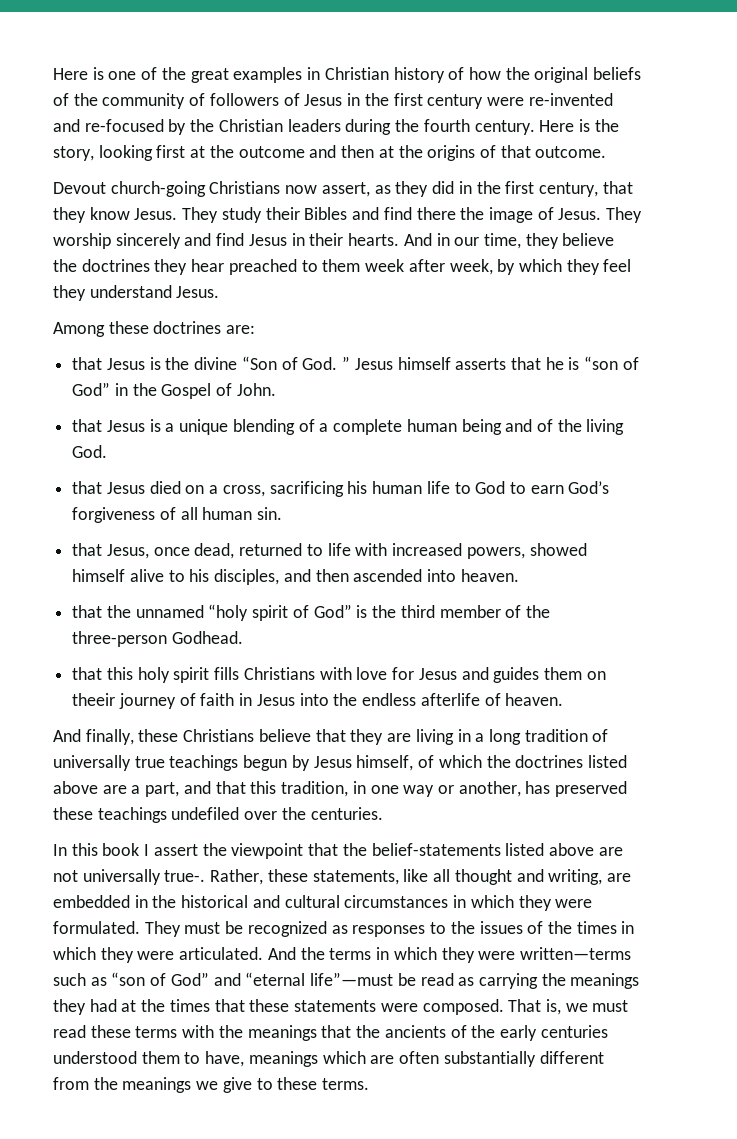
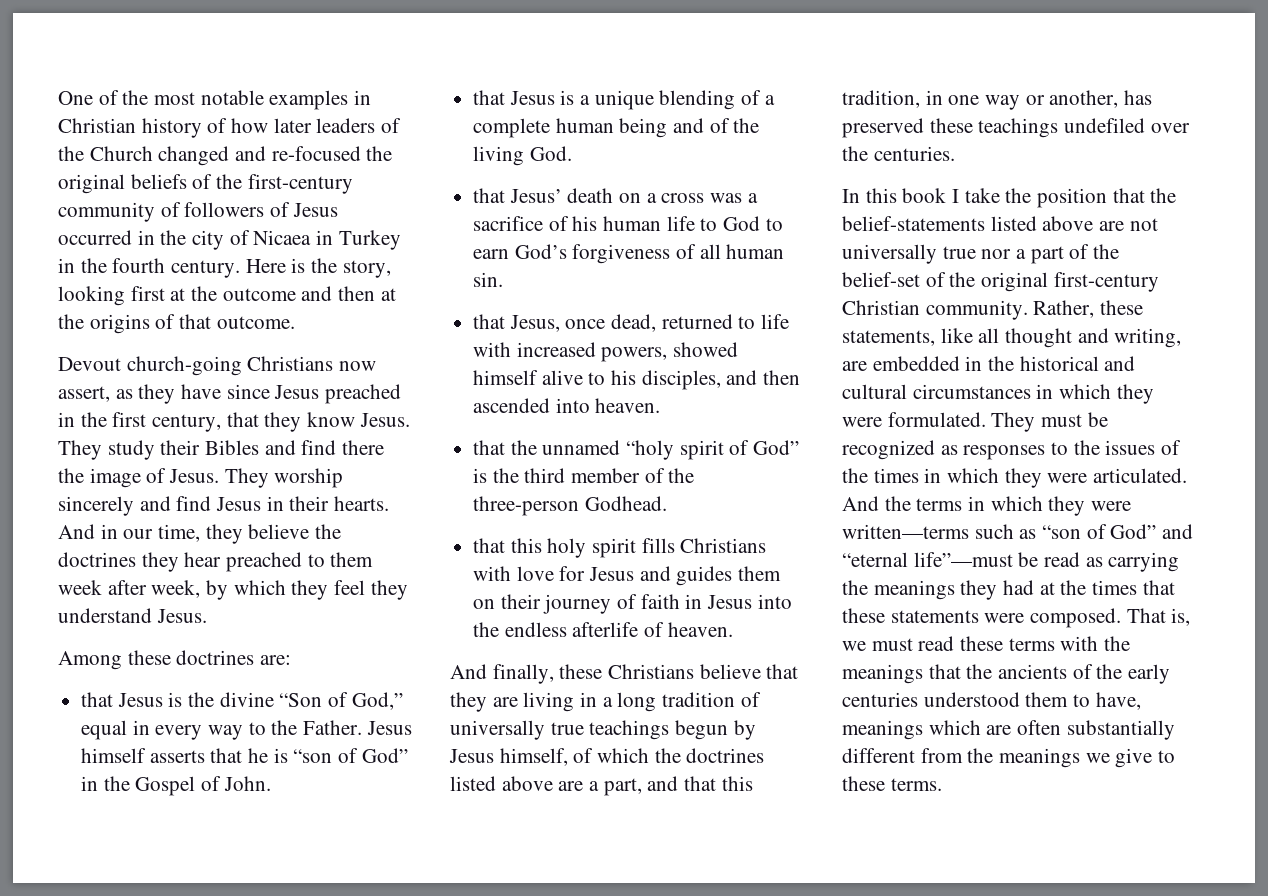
- Here is one of the great examples in Christian history of how the original beliefs of the community of followers of Jesus in the first century were re-invented and re-focused by the Christian leaders during the fourth century.
+ One of the most notable examples in Christian history of how later leaders of the Church changed and re-focused the original beliefs of the first-century community of followers of Jesus occurred in the city of Nicaea in Turkey in the fourth century.
- Devout church-going Christians now assert, as they did in the first century, that they know Jesus.
+ Devout church-going Christians now assert, as they have since Jesus preached in the first century, that they know Jesus.
- that Jesus is the divine “Son of God. ” Jesus himself asserts that he is “son of God” in the Gospel of John.
+ that Jesus is the divine “Son of God,” equal in every way to the Father. Jesus himself asserts that he is “son of God” in the Gospel of John.
- that Jesus died on a cross, sacrificing his human life to God to earn God’s forgiveness of all human sin.
+ that Jesus’ death on a cross was a sacrifice of his human life to God to earn God’s forgiveness of all human sin.
- that this holy spirit fills Christians with love for Jesus and guides them on theeir journey of faith in Jesus into the endless afterlife of heaven.
+ that this holy spirit fills Christians with love for Jesus and guides them on their journey of faith in Jesus into the endless afterlife of heaven.
- In this book I assert the viewpoint that the belief-statements listed above are not universally true-.
+ In this book I take the position that the belief-statements listed above are not universally true nor a part of the belief-set of the original first-century Christian community.

